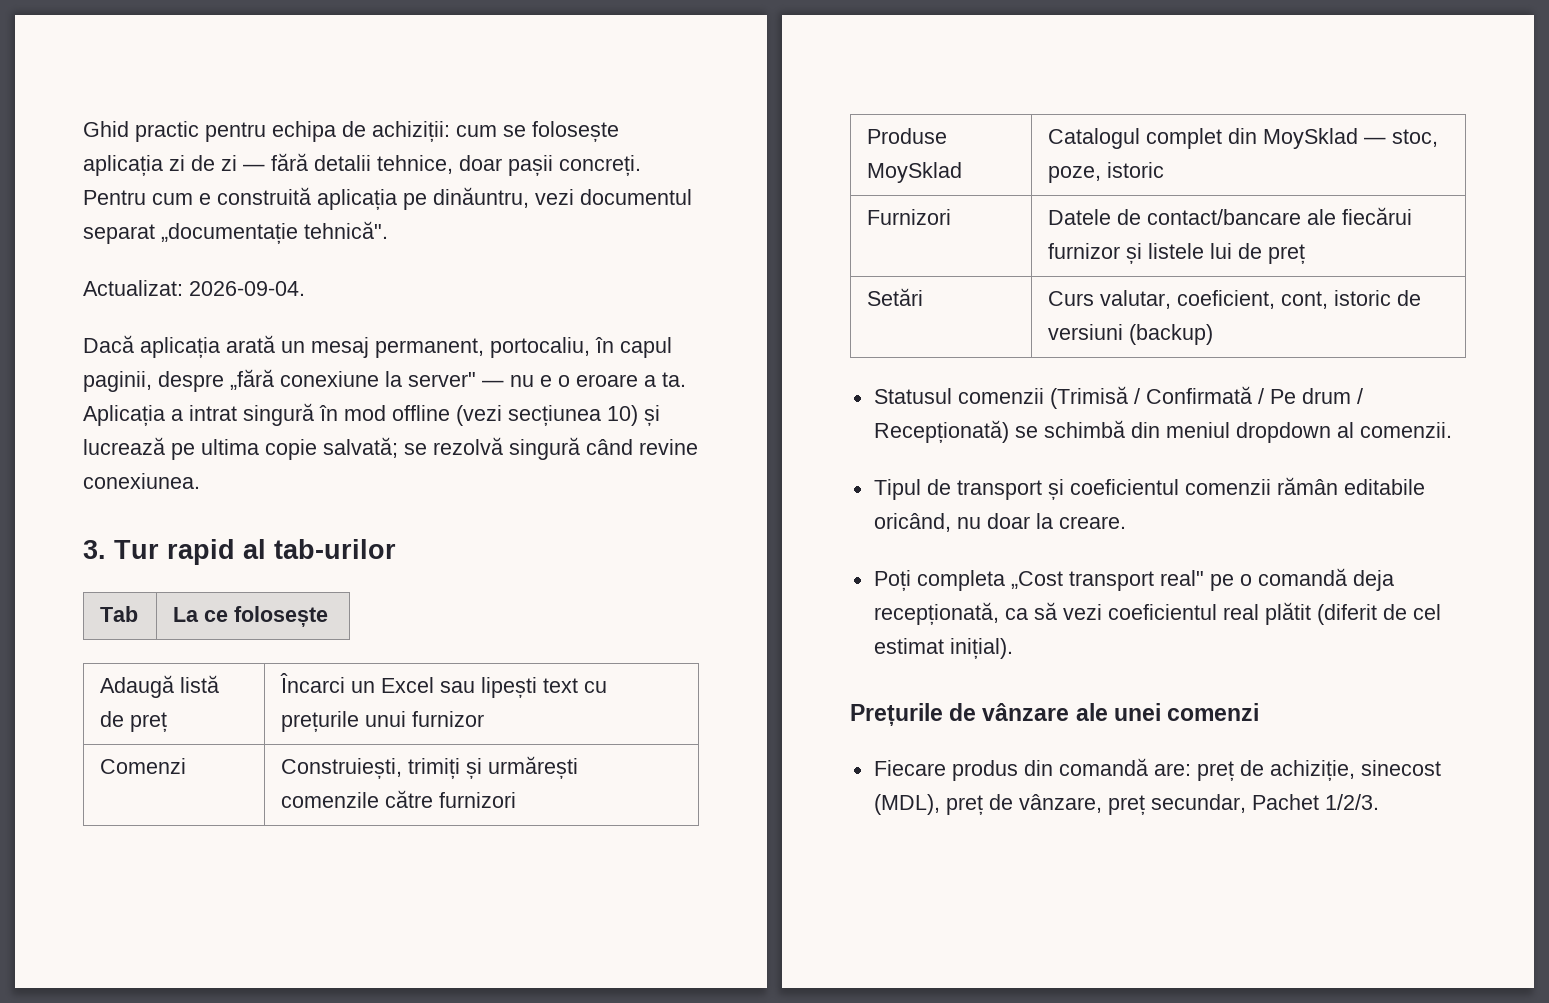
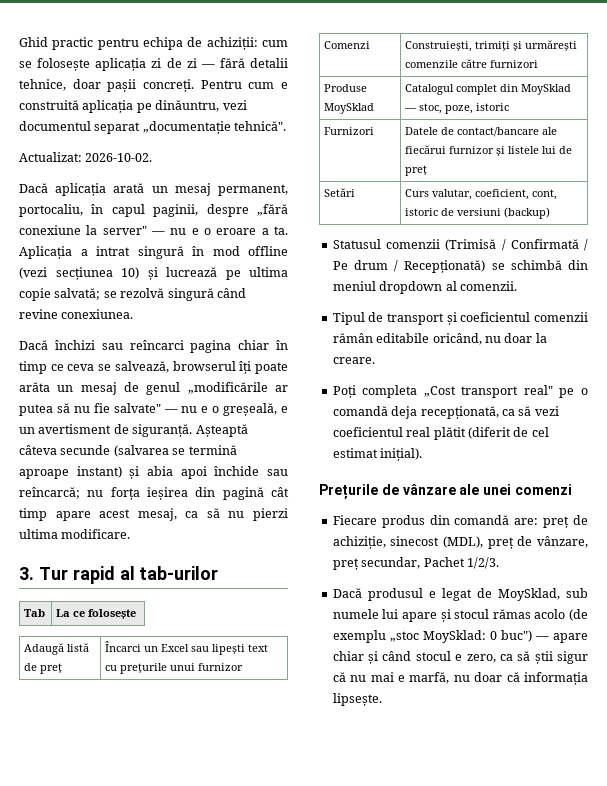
- Actualizat: 2026-09-04.
+ Actualizat: 2026-10-02.
+ Dacă închizi sau reîncarci pagina chiar în timp ce ceva se salvează, browserul îți poate arăta un mesaj de genul „modificările ar putea să nu fie salvate" — nu e o greșeală, e un avertisment de siguranță. Așteaptă câteva secunde (salvarea se termină aproape instant) și abia apoi închide sau reîncarcă; nu forța ieșirea din pagină cât timp apare acest mesaj, ca să nu pierzi ultima modificare.
+ Dacă produsul e legat de MoySklad, sub numele lui apare și stocul rămas acolo (de exemplu „stoc MoySklad: 0 buc") — apare chiar și când stocul e zero, ca să știi sigur că nu mai e marfă, nu doar că informația lipsește.

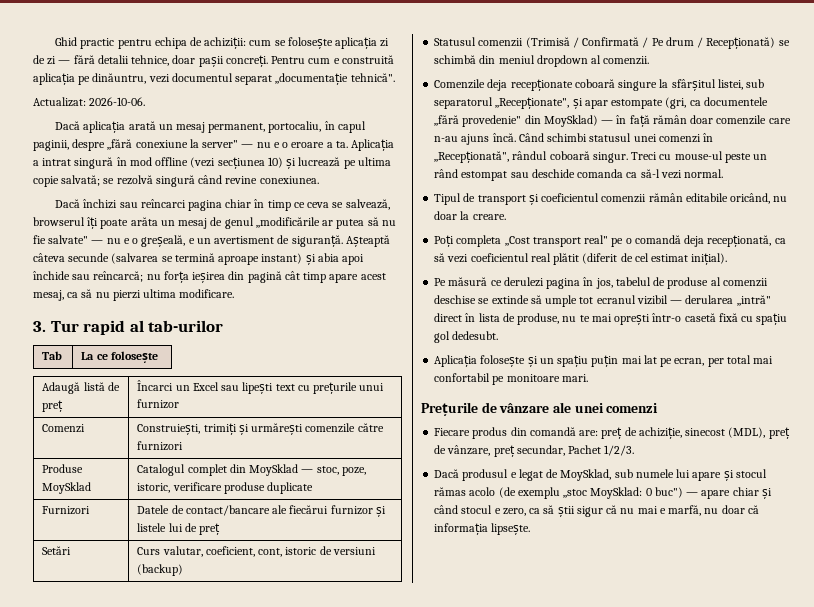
- Actualizat: 2026-10-02.
+ Actualizat: 2026-10-06.
- Produse MoySklad | Catalogul complet din MoySklad — stoc, poze, istoric
+ Produse MoySklad | Catalogul complet din MoySklad — stoc, poze, istoric, verificare produse duplicate
+ Comenzile deja recepționate coboară singure la sfârșitul listei, sub separatorul „Recepționate", și apar estompate (gri, ca documentele „fără provedenie" din MoySklad) — în față rămân doar comenzile care n-au ajuns încă. Când schimbi statusul unei comenzi în „Recepționată", rândul coboară singur. Treci cu mouse-ul peste un rând estompat sau deschide comanda ca să-l vezi normal.
+ Pe măsură ce derulezi pagina în jos, tabelul de produse al comenzii deschise se extinde să umple tot ecranul vizibil — derularea „intră" direct în lista de produse, nu te mai oprești într-o casetă fixă cu spațiu gol dedesubt.
+ Aplicația folosește și un spațiu puțin mai lat pe ecran, per total mai confortabil pe monitoare mari.

